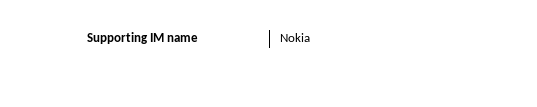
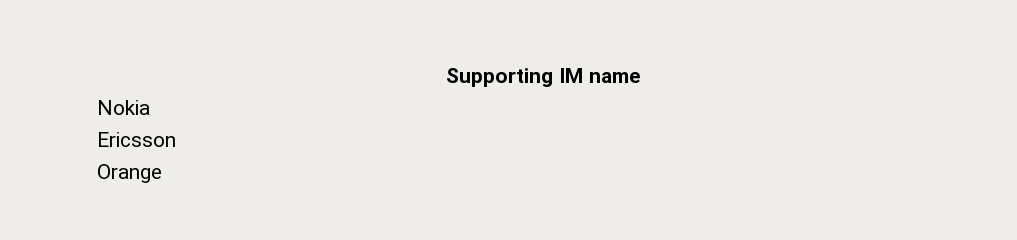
+ Ericsson
+ Orange

